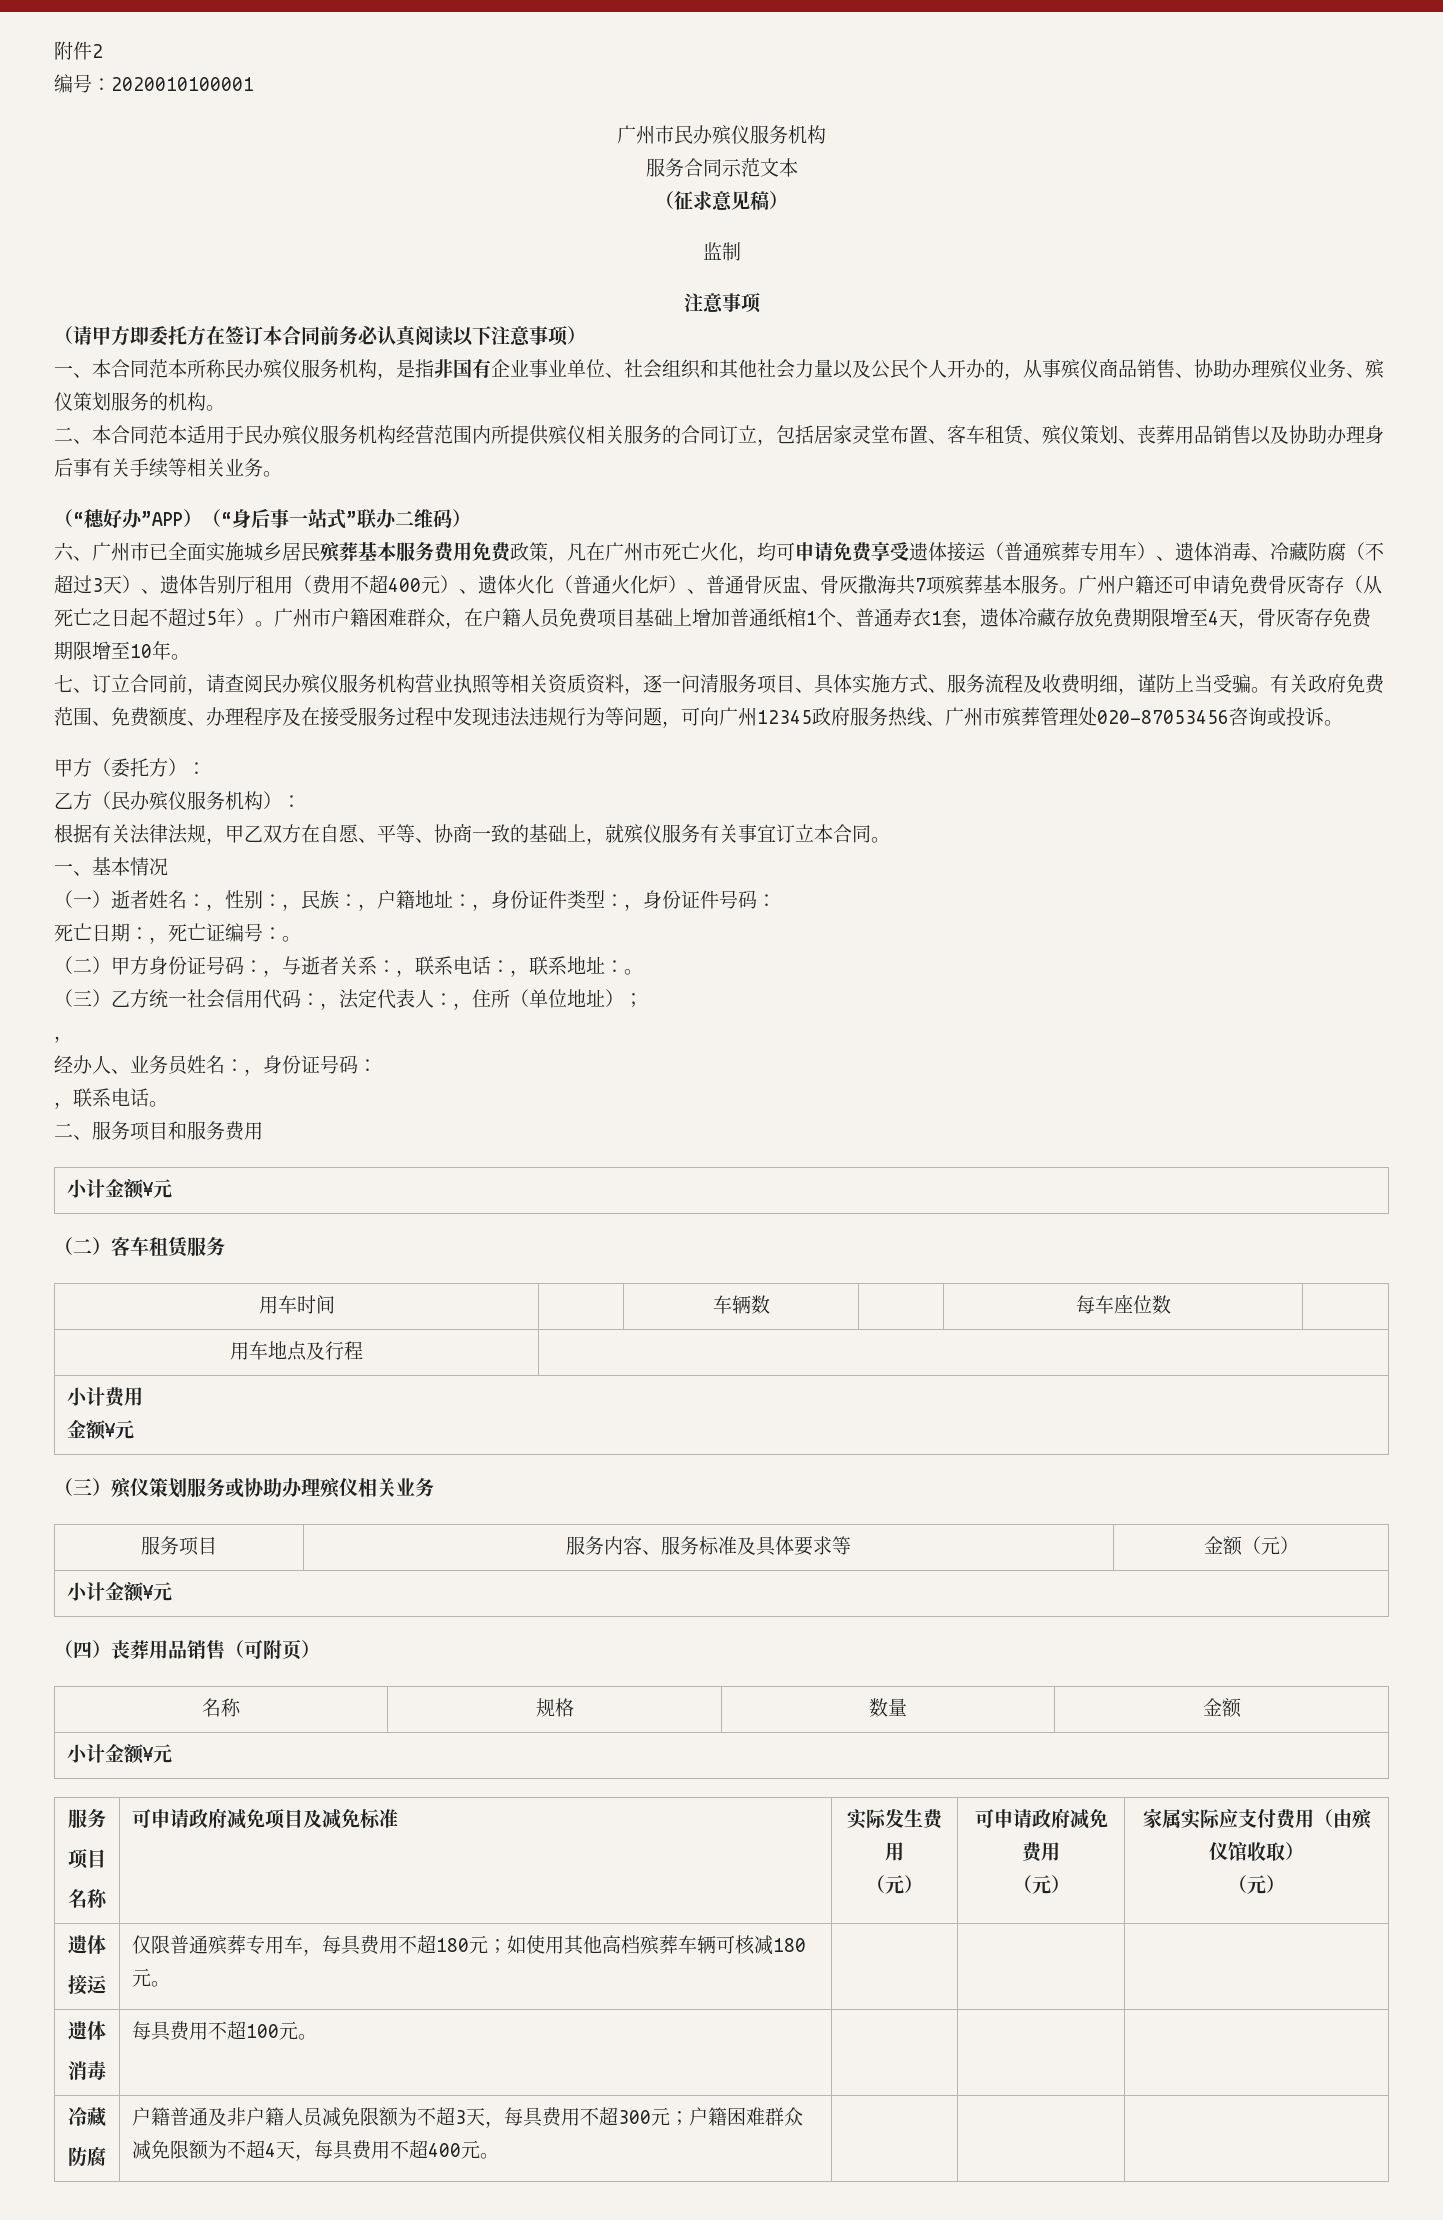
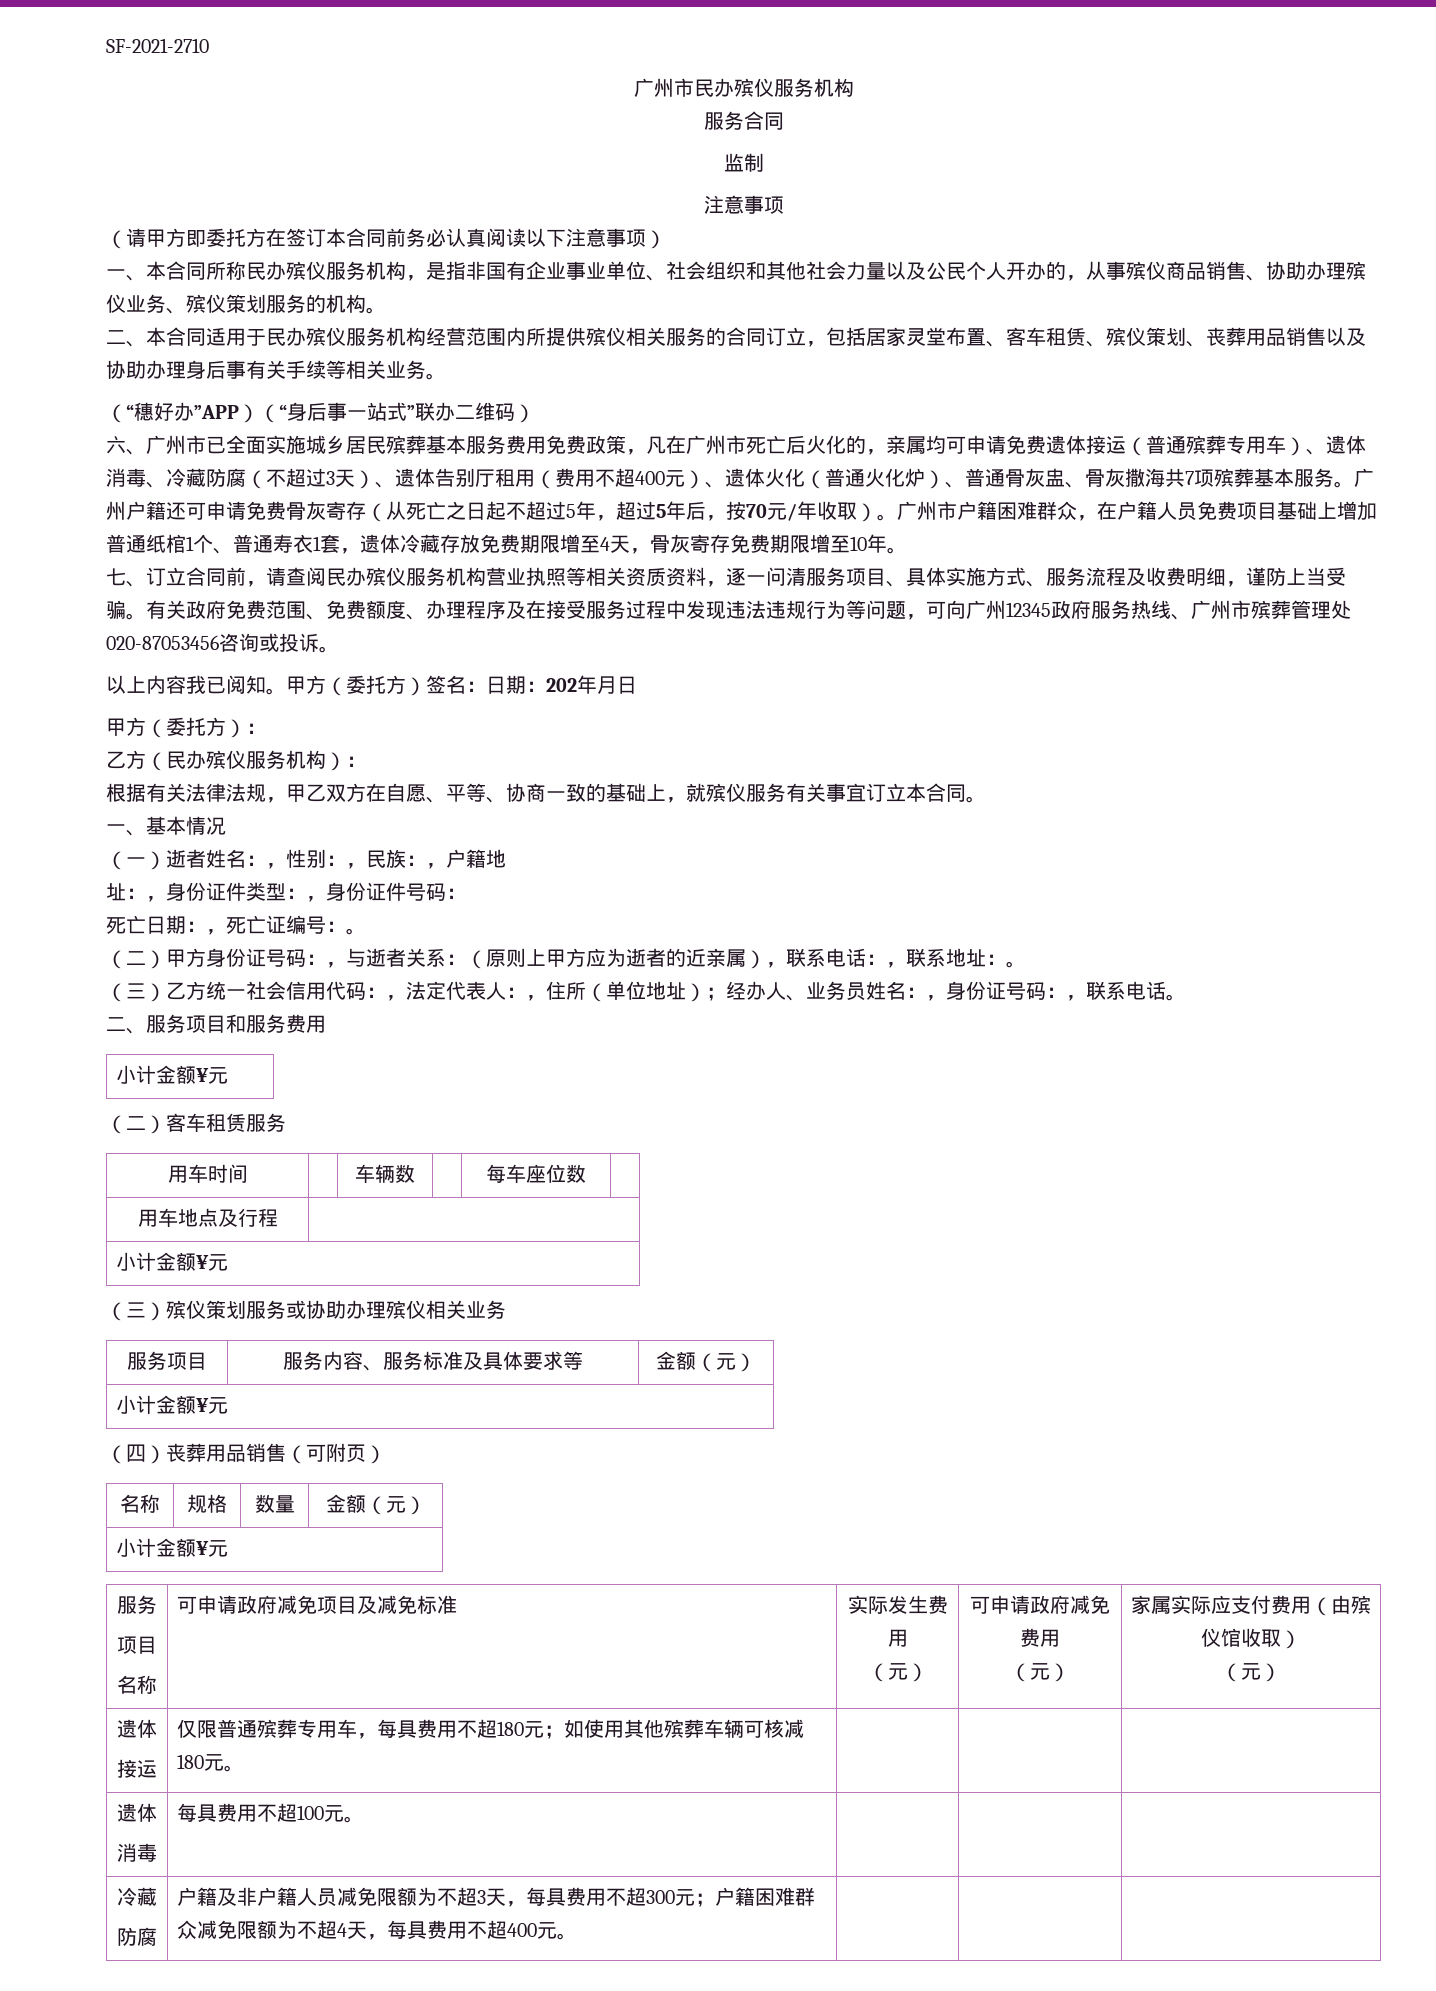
- 附件2
- 编号：2020010100001
+ SF-2021-2710
- 服务合同示范文本
- （征求意见稿）
+ 服务合同
- 一、本合同范本所称民办殡仪服务机构，是指非国有企业事业单位、社会组织和其他社会力量以及公民个人开办的，从事殡仪商品销售、协助办理殡仪业务、殡仪策划服务的机构。
+ 一、本合同所称民办殡仪服务机构，是指非国有企业事业单位、社会组织和其他社会力量以及公民个人开办的，从事殡仪商品销售、协助办理殡仪业务、殡仪策划服务的机构。
- 二、本合同范本适用于民办殡仪服务机构经营范围内所提供殡仪相关服务的合同订立，包括居家灵堂布置、客车租赁、殡仪策划、丧葬用品销售以及协助办理身后事有关手续等相关业务。
+ 二、本合同适用于民办殡仪服务机构经营范围内所提供殡仪相关服务的合同订立，包括居家灵堂布置、客车租赁、殡仪策划、丧葬用品销售以及协助办理身后事有关手续等相关业务。
- 六、广州市已全面实施城乡居民殡葬基本服务费用免费政策，凡在广州市死亡火化，均可申请免费享受遗体接运（普通殡葬专用车）、遗体消毒、冷藏防腐（不超过3天）、遗体告别厅租用（费用不超400元）、遗体火化（普通火化炉）、普通骨灰盅、骨灰撒海共7项殡葬基本服务。
+ 六、广州市已全面实施城乡居民殡葬基本服务费用免费政策，凡在广州市死亡后火化的，亲属均可申请免费遗体接运（普通殡葬专用车）、遗体消毒、冷藏防腐（不超过3天）、遗体告别厅租用（费用不超400元）、遗体火化（普通火化炉）、普通骨灰盅、骨灰撒海共7项殡葬基本服务。
- 广州户籍还可申请免费骨灰寄存（从死亡之日起不超过5年）。
+ 广州户籍还可申请免费骨灰寄存（从死亡之日起不超过5年，超过5年后，按70元/年收取）。
+ 以上内容我已阅知。甲方（委托方）签名：日期：202年月日
- （一）逝者姓名：，性别：，民族：，户籍地址：，身份证件类型：，身份证件号码：
+ （一）逝者姓名：，性别：，民族：，户籍地
+ 址：，身份证件类型：，身份证件号码：
- （二）甲方身份证号码：，与逝者关系：，联系电话：，联系地址：。
+ （二）甲方身份证号码：，与逝者关系：（原则上甲方应为逝者的近亲属），联系电话：，联系地址：。
- （三）乙方统一社会信用代码：，法定代表人：，住所（单位地址）；
- ，
- 经办人、业务员姓名：，身份证号码：
- ，联系电话。
+ （三）乙方统一社会信用代码：，法定代表人：，住所（单位地址）；经办人、业务员姓名：，身份证号码：，联系电话。
  用车地点及行程 |
- 小计费用
- 金额¥元
+ 小计金额¥元
- 名称 | 规格 | 数量 | 金额
+ 名称 | 规格 | 数量 | 金额（元）
  小计金额¥元
  服务
  项目
  名称 | 可申请政府减免项目及减免标准 | 实际发生费用
  （元） | 可申请政府减免费用
  （元） | 家属实际应支付费用（由殡仪馆收取）
  （元）
  遗体
- 接运 | 仅限普通殡葬专用车，每具费用不超180元；如使用其他高档殡葬车辆可核减180元。 | | |
+ 接运 | 仅限普通殡葬专用车，每具费用不超180元；如使用其他殡葬车辆可核减180元。 | | |
  遗体
  消毒 | 每具费用不超100元。 | | |
  冷藏
- 防腐 | 户籍普通及非户籍人员减免限额为不超3天，每具费用不超300元；户籍困难群众减免限额为不超4天，每具费用不超400元。 | | |
+ 防腐 | 户籍及非户籍人员减免限额为不超3天，每具费用不超300元；户籍困难群众减免限额为不超4天，每具费用不超400元。 | | |

